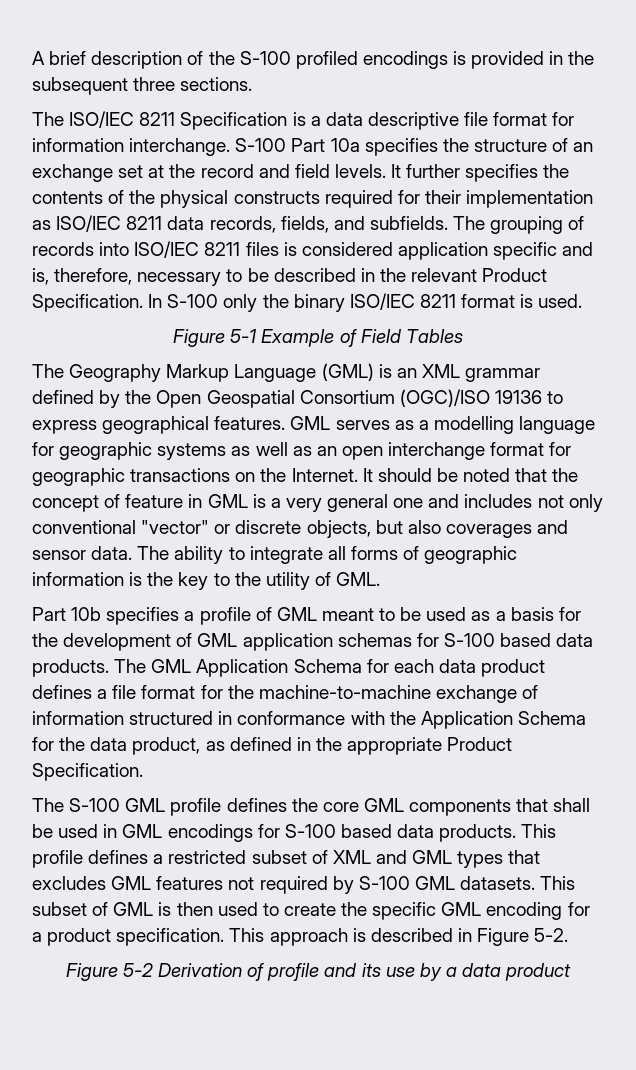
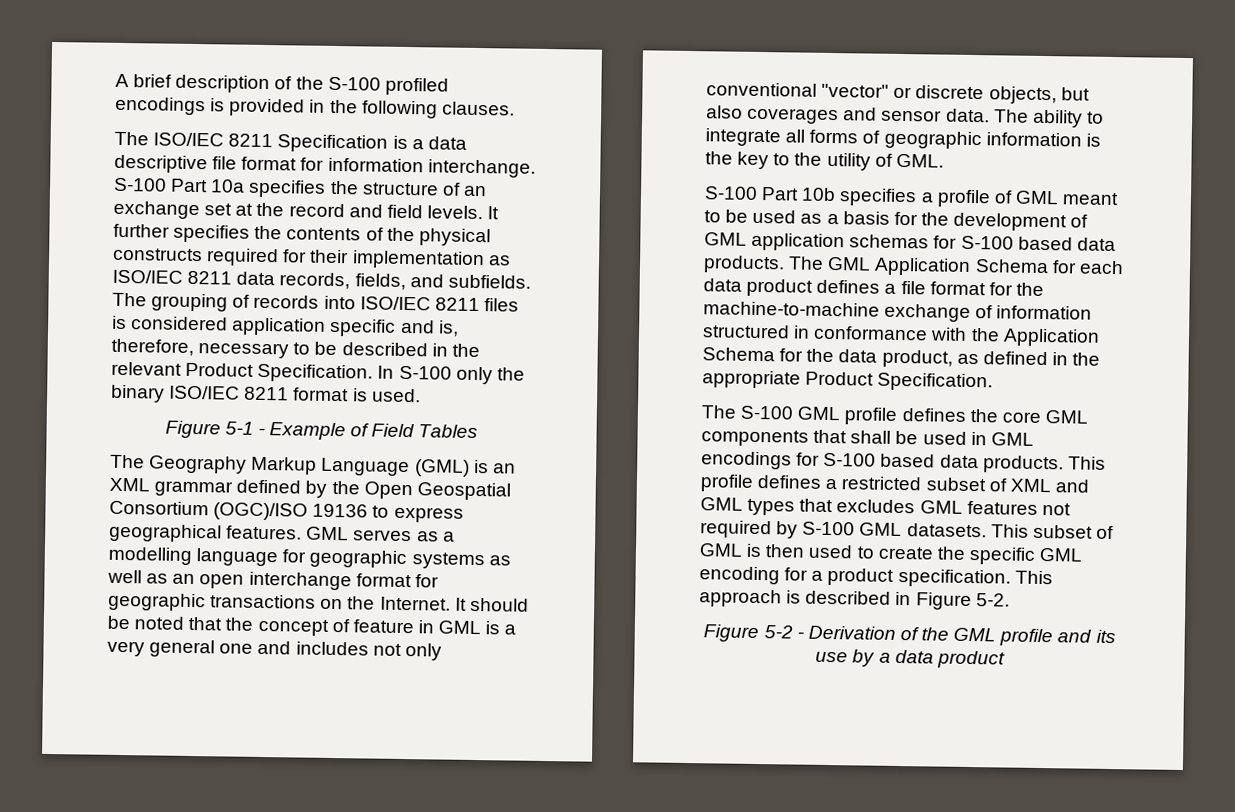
- A brief description of the S-100 profiled encodings is provided in the subsequent three sections.
+ A brief description of the S-100 profiled encodings is provided in the following clauses.
- Figure 5-1 Example of Field Tables
+ Figure 5-1 - Example of Field Tables
- Part 10b specifies a profile of GML meant to be used as a basis for the development of GML application schemas for S-100 based data products.
+ S-100 Part 10b specifies a profile of GML meant to be used as a basis for the development of GML application schemas for S-100 based data products.
- Figure 5-2 Derivation of profile and its use by a data product
+ Figure 5-2 - Derivation of the GML profile and its use by a data product

